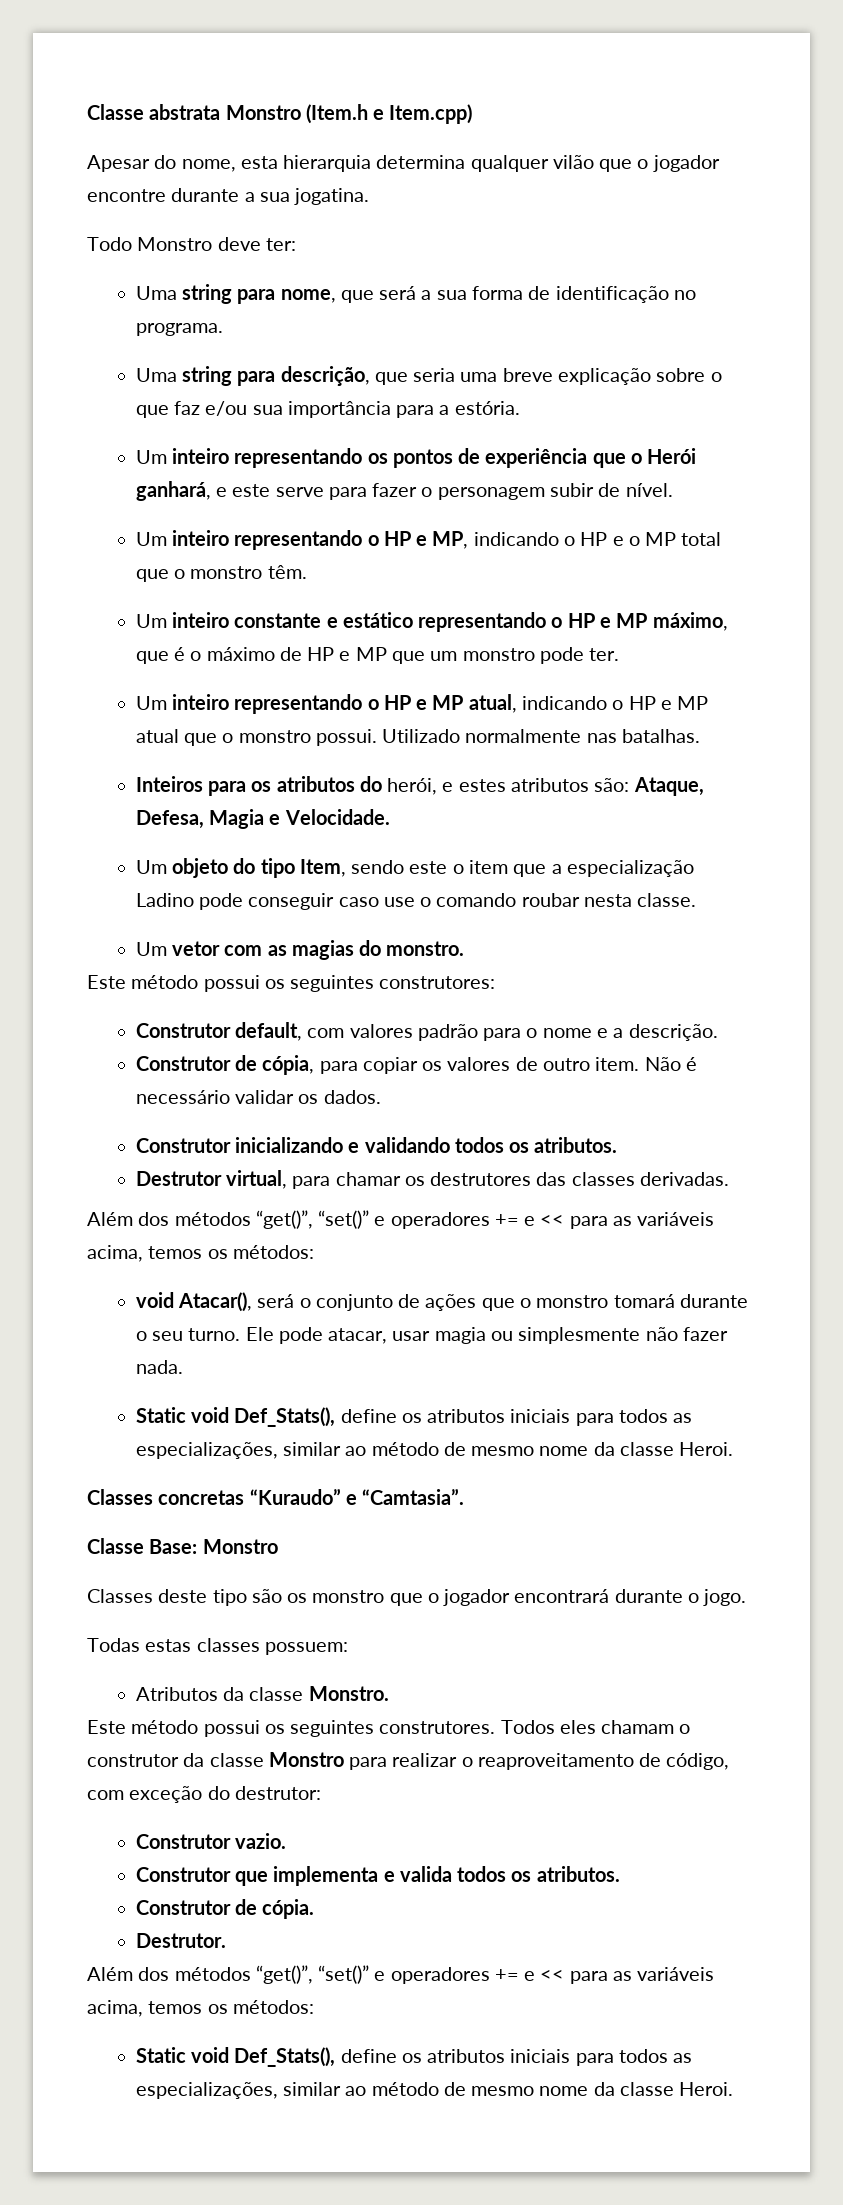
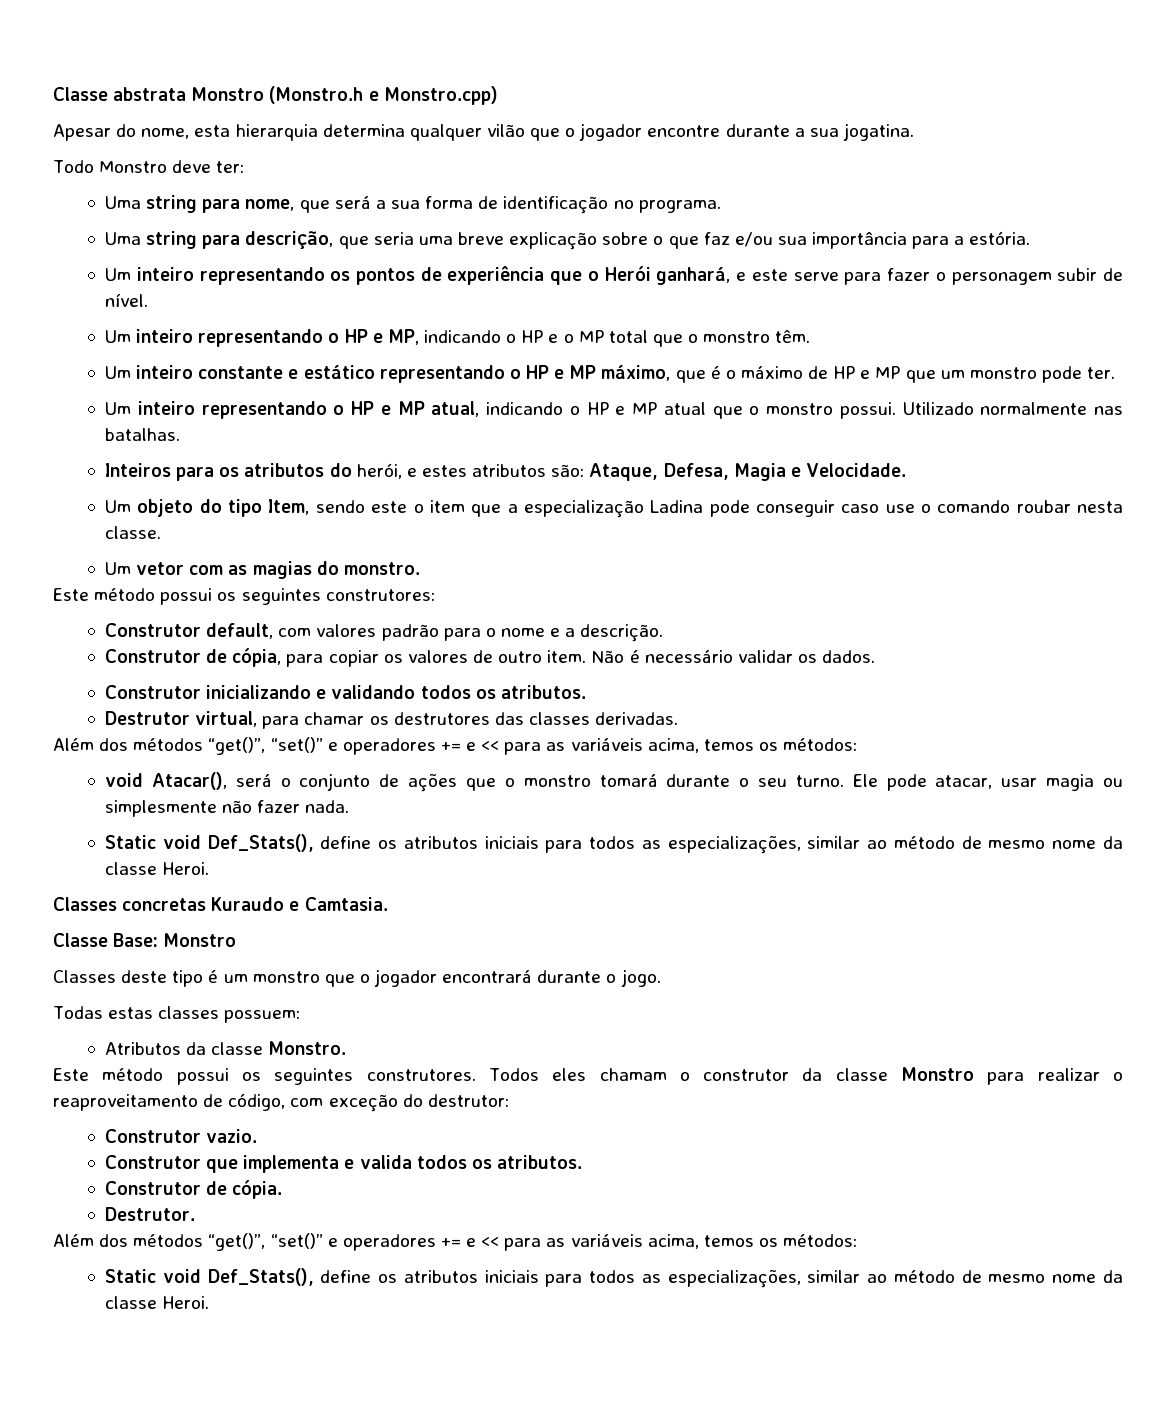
- Classe abstrata Monstro (Item.h e Item.cpp)
+ Classe abstrata Monstro (Monstro.h e Monstro.cpp)
- Um objeto do tipo Item, sendo este o item que a especialização Ladino pode conseguir caso use o comando roubar nesta classe.
+ Um objeto do tipo Item, sendo este o item que a especialização Ladina pode conseguir caso use o comando roubar nesta classe.
- Classes concretas “Kuraudo” e “Camtasia”.
+ Classes concretas Kuraudo e Camtasia.
- Classes deste tipo são os monstro que o jogador encontrará durante o jogo.
+ Classes deste tipo é um monstro que o jogador encontrará durante o jogo.

